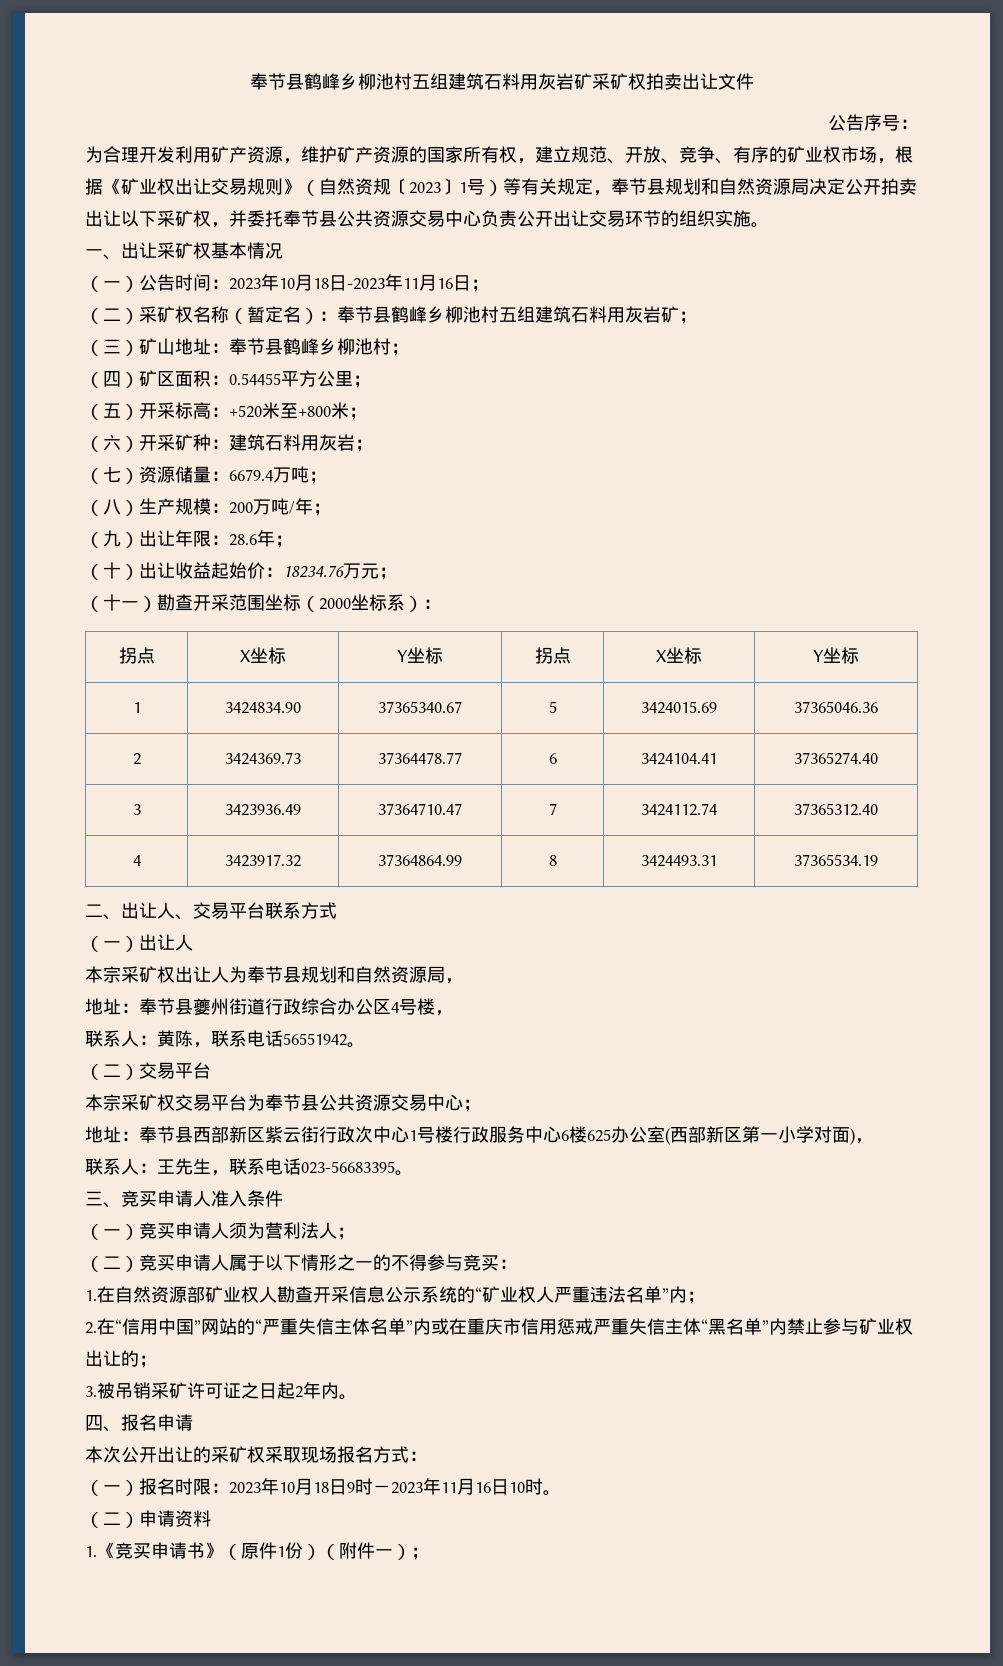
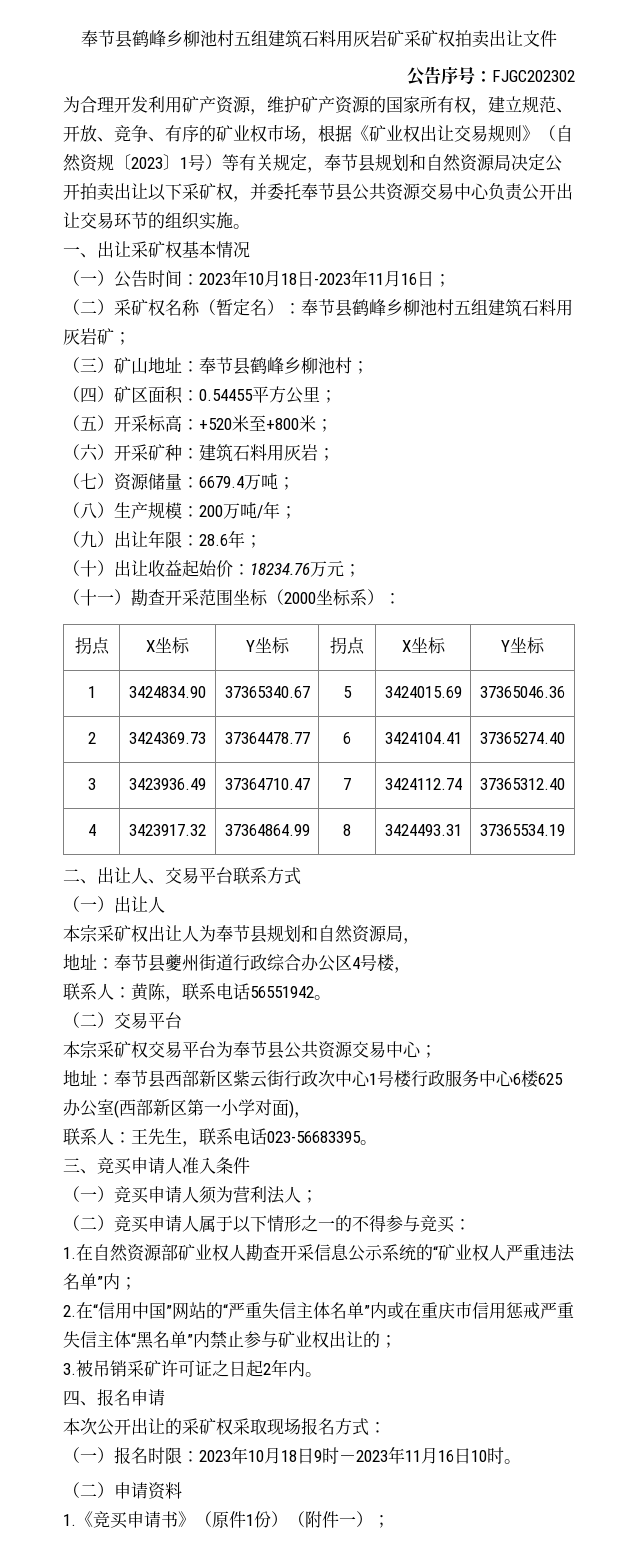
- 公告序号：
+ 公告序号：FJGC202302

